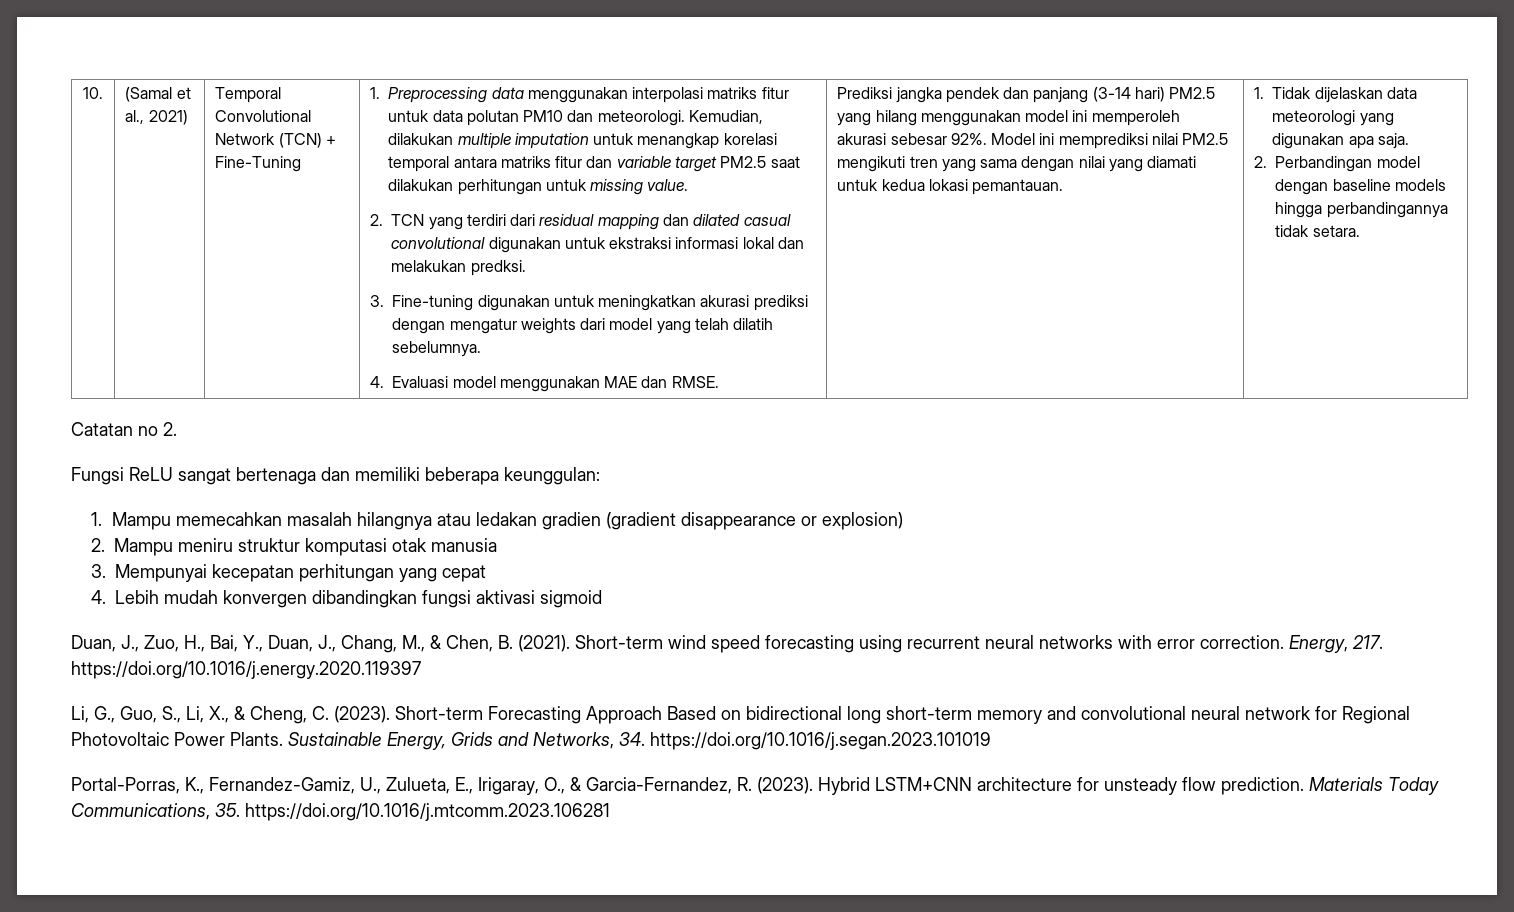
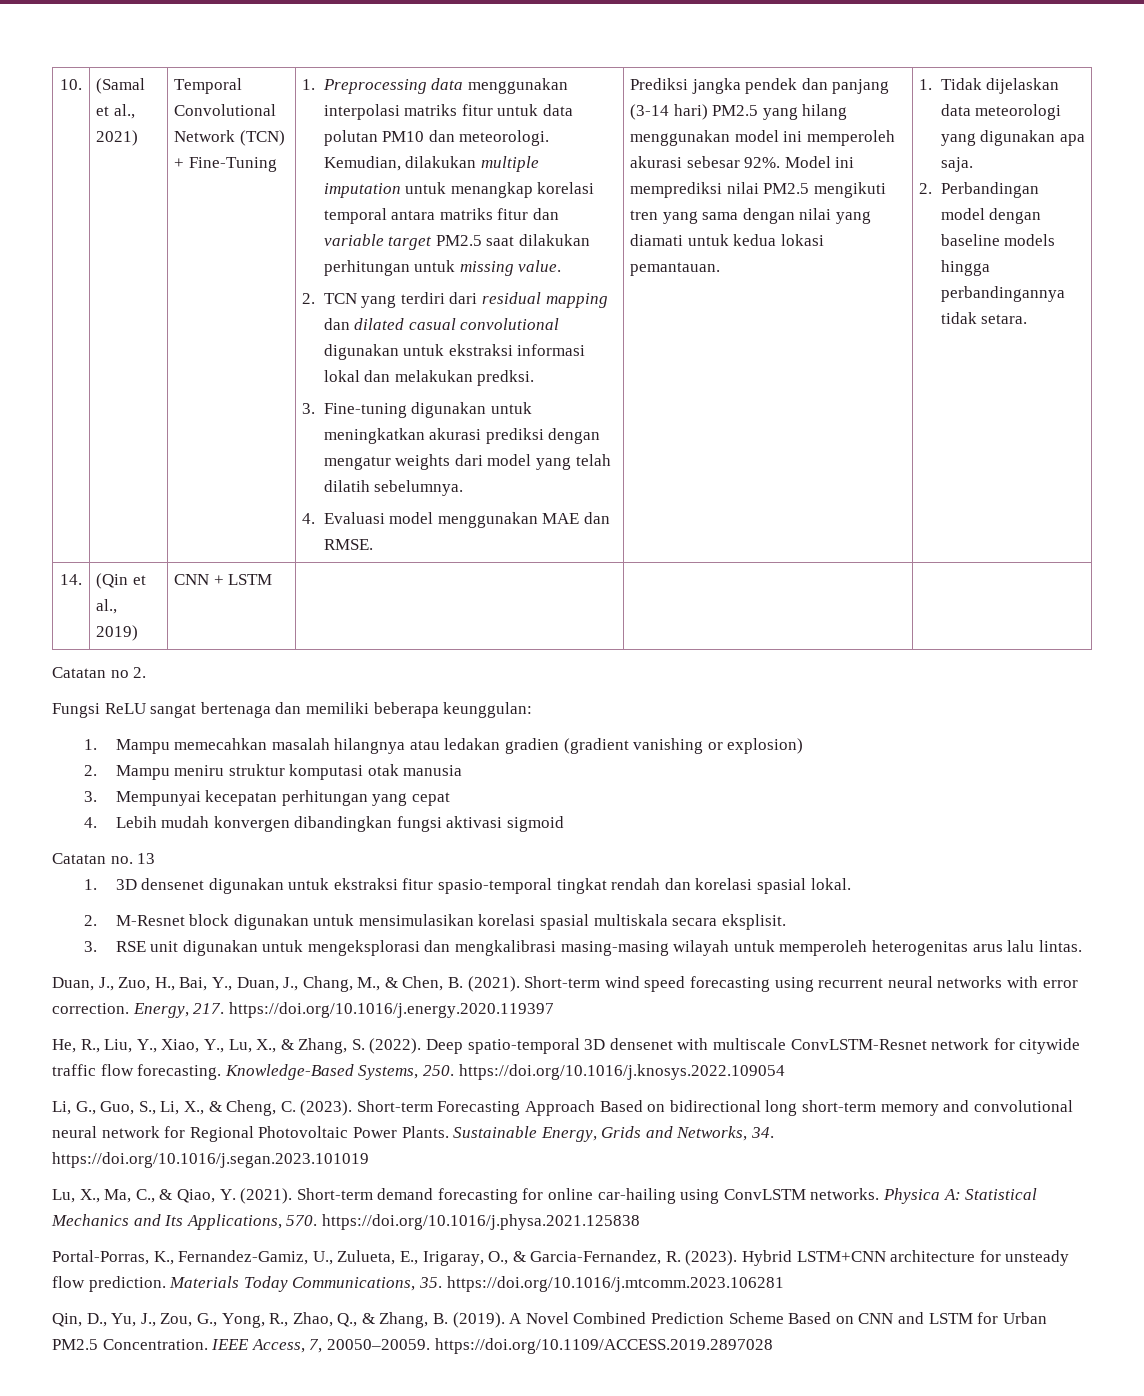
+ 14. | (Qin et al., 2019) | CNN + LSTM | | |
- 1. Mampu memecahkan masalah hilangnya atau ledakan gradien (gradient disappearance or explosion)
+ 1. Mampu memecahkan masalah hilangnya atau ledakan gradien (gradient vanishing or explosion)
+ Catatan no. 13
+ 1. 3D densenet digunakan untuk ekstraksi fitur spasio-temporal tingkat rendah dan korelasi spasial lokal.
+ 2. M-Resnet block digunakan untuk mensimulasikan korelasi spasial multiskala secara eksplisit.
+ 3. RSE unit digunakan untuk mengeksplorasi dan mengkalibrasi masing-masing wilayah untuk memperoleh heterogenitas arus lalu lintas.
+ He, R., Liu, Y., Xiao, Y., Lu, X., & Zhang, S. (2022). Deep spatio-temporal 3D densenet with multiscale ConvLSTM-Resnet network for citywide traffic flow forecasting. Knowledge-Based Systems, 250. https://doi.org/10.1016/j.knosys.2022.109054
+ Lu, X., Ma, C., & Qiao, Y. (2021). Short-term demand forecasting for online car-hailing using ConvLSTM networks. Physica A: Statistical Mechanics and Its Applications, 570. https://doi.org/10.1016/j.physa.2021.125838
+ Qin, D., Yu, J., Zou, G., Yong, R., Zhao, Q., & Zhang, B. (2019). A Novel Combined Prediction Scheme Based on CNN and LSTM for Urban PM2.5 Concentration. IEEE Access, 7, 20050–20059. https://doi.org/10.1109/ACCESS.2019.2897028

